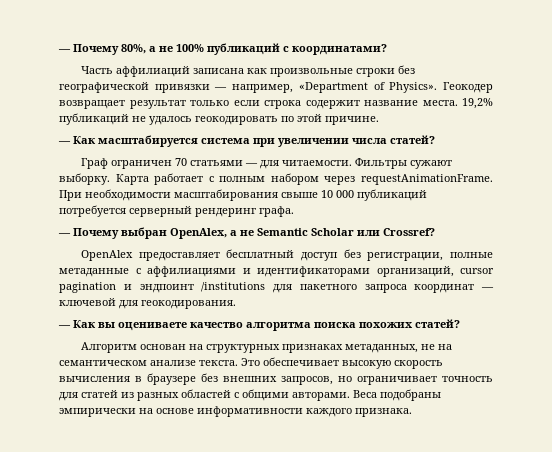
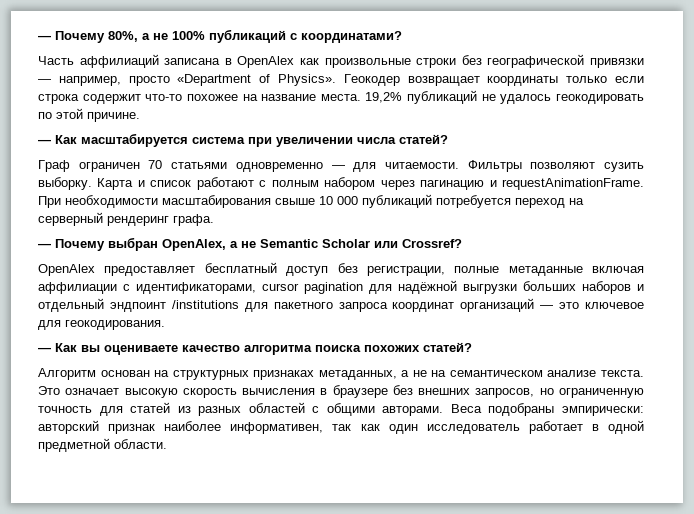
- Часть аффилиаций записана как произвольные строки без географической привязки — например, «Department of Physics».
+ Часть аффилиаций записана в OpenAlex как произвольные строки без географической привязки — например, просто «Department of Physics».
- Геокодер возвращает результат только если строка содержит название места.
+ Геокодер возвращает координаты только если строка содержит что-то похожее на название места.
- Граф ограничен 70 статьями — для читаемости.
+ Граф ограничен 70 статьями одновременно — для читаемости.
- Фильтры сужают выборку. Карта работает с полным набором через requestAnimationFrame.
+ Фильтры позволяют сузить выборку. Карта и список работают с полным набором через пагинацию и requestAnimationFrame.
- При необходимости масштабирования свыше 10 000 публикаций потребуется серверный рендеринг графа.
+ При необходимости масштабирования свыше 10 000 публикаций потребуется переход на серверный рендеринг графа.
- OpenAlex предоставляет бесплатный доступ без регистрации, полные метаданные с аффилиациями и идентификаторами организаций, cursor pagination и эндпоинт /institutions для пакетного запроса координат — ключевой для геокодирования.
+ OpenAlex предоставляет бесплатный доступ без регистрации, полные метаданные включая аффилиации с идентификаторами, cursor pagination для надёжной выгрузки больших наборов и отдельный эндпоинт /institutions для пакетного запроса координат организаций — это ключевое для геокодирования.
- Алгоритм основан на структурных признаках метаданных, не на семантическом анализе текста.
+ Алгоритм основан на структурных признаках метаданных, а не на семантическом анализе текста.
- Это обеспечивает высокую скорость вычисления в браузере без внешних запросов, но ограничивает точность для статей из разных областей с общими авторами.
+ Это означает высокую скорость вычисления в браузере без внешних запросов, но ограниченную точность для статей из разных областей с общими авторами.
- Веса подобраны эмпирически на основе информативности каждого признака.
+ Веса подобраны эмпирически: авторский признак наиболее информативен, так как один исследователь работает в одной предметной области.

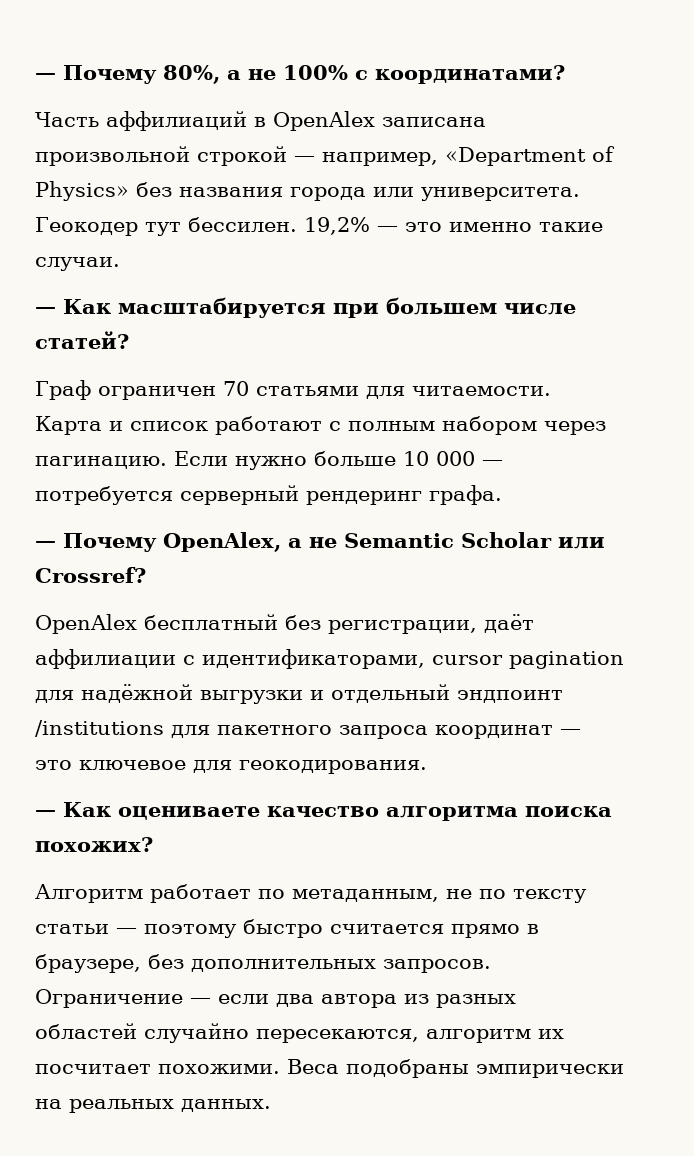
- — Почему 80%, а не 100% публикаций с координатами?
+ — Почему 80%, а не 100% с координатами?
- Часть аффилиаций записана в OpenAlex как произвольные строки без географической привязки — например, просто «Department of Physics». Геокодер возвращает координаты только если строка содержит что-то похожее на название места. 19,2% публикаций не удалось геокодировать по этой причине.
+ Часть аффилиаций в OpenAlex записана произвольной строкой — например, «Department of Physics» без названия города или университета. Геокодер тут бессилен. 19,2% — это именно такие случаи.
- — Как масштабируется система при увеличении числа статей?
+ — Как масштабируется при большем числе статей?
- Граф ограничен 70 статьями одновременно — для читаемости. Фильтры позволяют сузить выборку.
+ Граф ограничен 70 статьями для читаемости.
- Карта и список работают с полным набором через пагинацию и requestAnimationFrame. При необходимости масштабирования свыше 10 000 публикаций потребуется переход на серверный рендеринг графа.
+ Карта и список работают с полным набором через пагинацию. Если нужно больше 10 000 — потребуется серверный рендеринг графа.
- — Почему выбран OpenAlex, а не Semantic Scholar или Crossref?
+ — Почему OpenAlex, а не Semantic Scholar или Crossref?
- OpenAlex предоставляет бесплатный доступ без регистрации, полные метаданные включая аффилиации с идентификаторами, cursor pagination для надёжной выгрузки больших наборов и отдельный эндпоинт /institutions для пакетного запроса координат организаций — это ключевое для геокодирования.
+ OpenAlex бесплатный без регистрации, даёт аффилиации с идентификаторами, cursor pagination для надёжной выгрузки и отдельный эндпоинт /institutions для пакетного запроса координат — это ключевое для геокодирования.
- — Как вы оцениваете качество алгоритма поиска похожих статей?
+ — Как оцениваете качество алгоритма поиска похожих?
- Алгоритм основан на структурных признаках метаданных, а не на семантическом анализе текста. Это означает высокую скорость вычисления в браузере без внешних запросов, но ограниченную точность для статей из разных областей с общими авторами. Веса подобраны эмпирически: авторский признак наиболее информативен, так как один исследователь работает в одной предметной области.
+ Алгоритм работает по метаданным, не по тексту статьи — поэтому быстро считается прямо в браузере, без дополнительных запросов. Ограничение — если два автора из разных областей случайно пересекаются, алгоритм их посчитает похожими. Веса подобраны эмпирически на реальных данных.

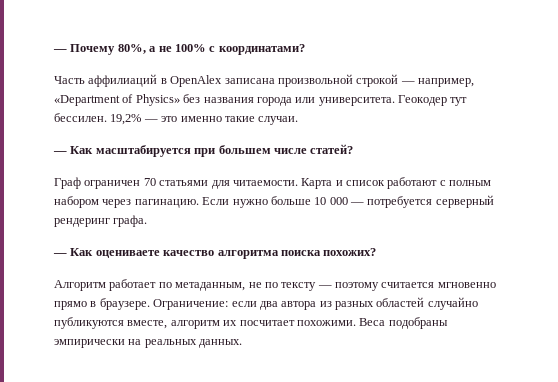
- — Почему OpenAlex, а не Semantic Scholar или Crossref?
- OpenAlex бесплатный без регистрации, даёт аффилиации с идентификаторами, cursor pagination для надёжной выгрузки и отдельный эндпоинт /institutions для пакетного запроса координат — это ключевое для геокодирования.
- Алгоритм работает по метаданным, не по тексту статьи — поэтому быстро считается прямо в браузере, без дополнительных запросов. Ограничение — если два автора из разных областей случайно пересекаются, алгоритм их посчитает похожими.
+ Алгоритм работает по метаданным, не по тексту — поэтому считается мгновенно прямо в браузере. Ограничение: если два автора из разных областей случайно публикуются вместе, алгоритм их посчитает похожими.

